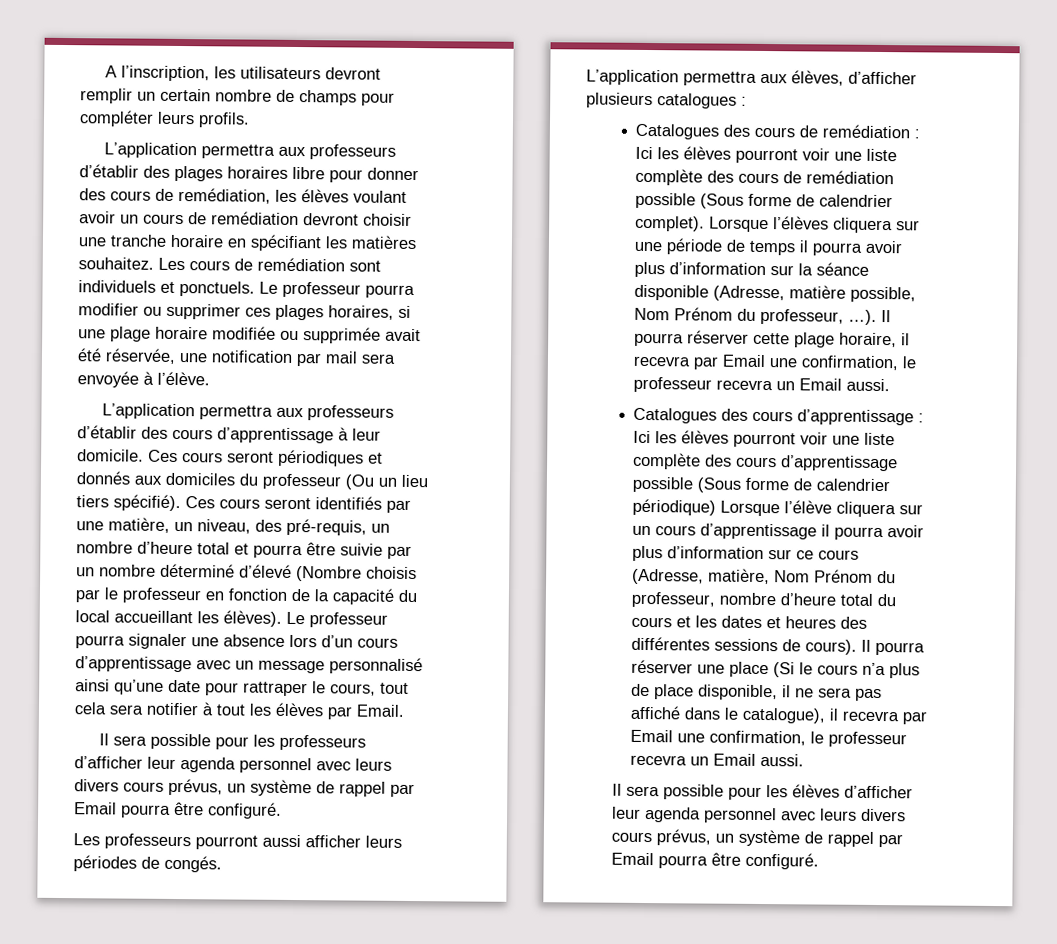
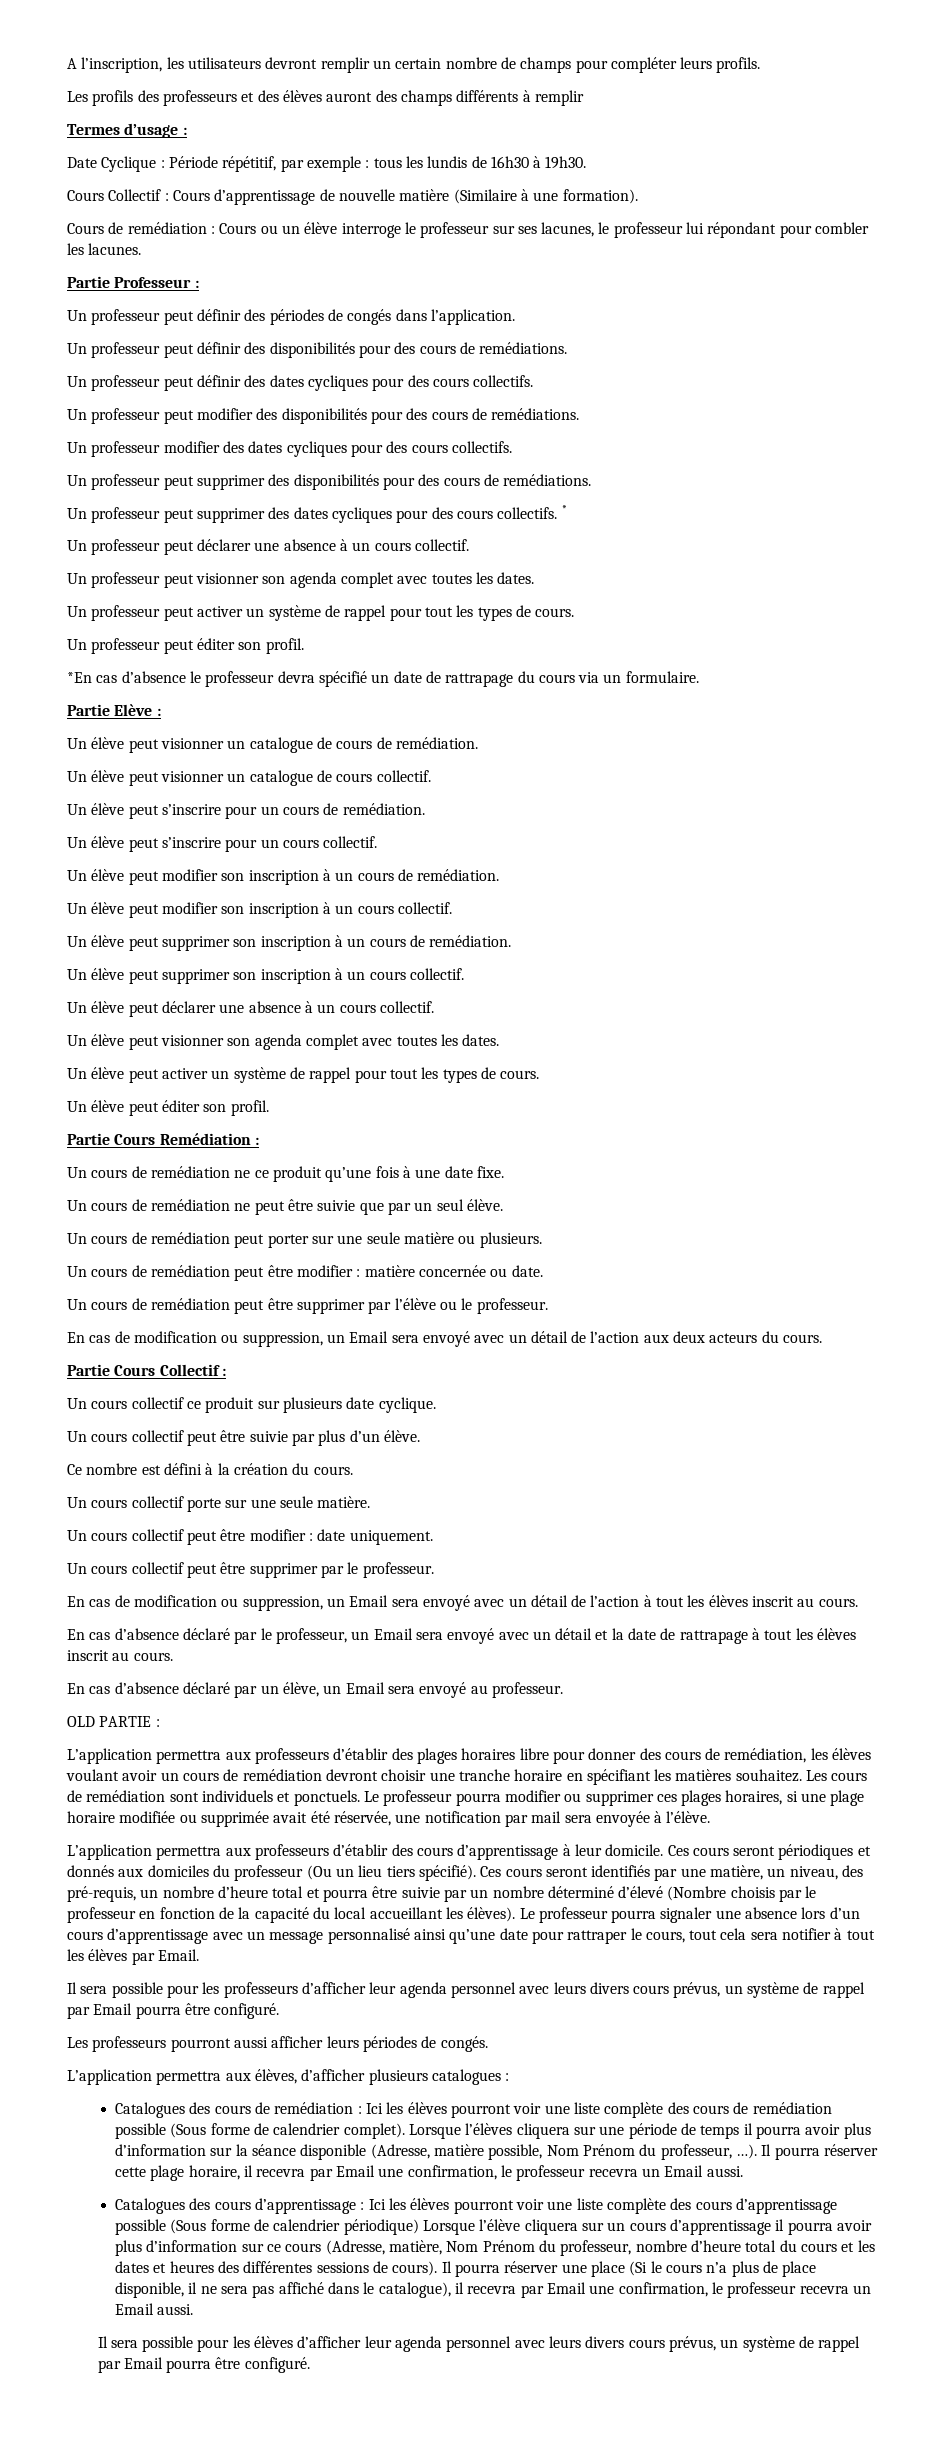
+ Les profils des professeurs et des élèves auront des champs différents à remplir
+ Termes d’usage :
+ Date Cyclique : Période répétitif, par exemple : tous les lundis de 16h30 à 19h30.
+ Cours Collectif : Cours d’apprentissage de nouvelle matière (Similaire à une formation).
+ Cours de remédiation : Cours ou un élève interroge le professeur sur ses lacunes, le professeur lui répondant pour combler les lacunes.
+ Partie Professeur :
+ Un professeur peut définir des périodes de congés dans l’application.
+ Un professeur peut définir des disponibilités pour des cours de remédiations.
+ Un professeur peut définir des dates cycliques pour des cours collectifs.
+ Un professeur peut modifier des disponibilités pour des cours de remédiations.
+ Un professeur modifier des dates cycliques pour des cours collectifs.
+ Un professeur peut supprimer des disponibilités pour des cours de remédiations.
+ Un professeur peut supprimer des dates cycliques pour des cours collectifs. *
+ Un professeur peut déclarer une absence à un cours collectif.
+ Un professeur peut visionner son agenda complet avec toutes les dates.
+ Un professeur peut activer un système de rappel pour tout les types de cours.
+ Un professeur peut éditer son profil.
+ *En cas d’absence le professeur devra spécifié un date de rattrapage du cours via un formulaire.
+ Partie Elève :
+ Un élève peut visionner un catalogue de cours de remédiation.
+ Un élève peut visionner un catalogue de cours collectif.
+ Un élève peut s’inscrire pour un cours de remédiation.
+ Un élève peut s’inscrire pour un cours collectif.
+ Un élève peut modifier son inscription à un cours de remédiation.
+ Un élève peut modifier son inscription à un cours collectif.
+ Un élève peut supprimer son inscription à un cours de remédiation.
+ Un élève peut supprimer son inscription à un cours collectif.
+ Un élève peut déclarer une absence à un cours collectif.
+ Un élève peut visionner son agenda complet avec toutes les dates.
+ Un élève peut activer un système de rappel pour tout les types de cours.
+ Un élève peut éditer son profil.
+ Partie Cours Remédiation :
+ Un cours de remédiation ne ce produit qu’une fois à une date fixe.
+ Un cours de remédiation ne peut être suivie que par un seul élève.
+ Un cours de remédiation peut porter sur une seule matière ou plusieurs.
+ Un cours de remédiation peut être modifier : matière concernée ou date.
+ Un cours de remédiation peut être supprimer par l’élève ou le professeur.
+ En cas de modification ou suppression, un Email sera envoyé avec un détail de l’action aux deux acteurs du cours.
+ Partie Cours Collectif :
+ Un cours collectif ce produit sur plusieurs date cyclique.
+ Un cours collectif peut être suivie par plus d’un élève.
+ Ce nombre est défini à la création du cours.
+ Un cours collectif porte sur une seule matière.
+ Un cours collectif peut être modifier : date uniquement.
+ Un cours collectif peut être supprimer par le professeur.
+ En cas de modification ou suppression, un Email sera envoyé avec un détail de l’action à tout les élèves inscrit au cours.
+ En cas d’absence déclaré par le professeur, un Email sera envoyé avec un détail et la date de rattrapage à tout les élèves inscrit au cours.
+ En cas d’absence déclaré par un élève, un Email sera envoyé au professeur.
+ OLD PARTIE :

